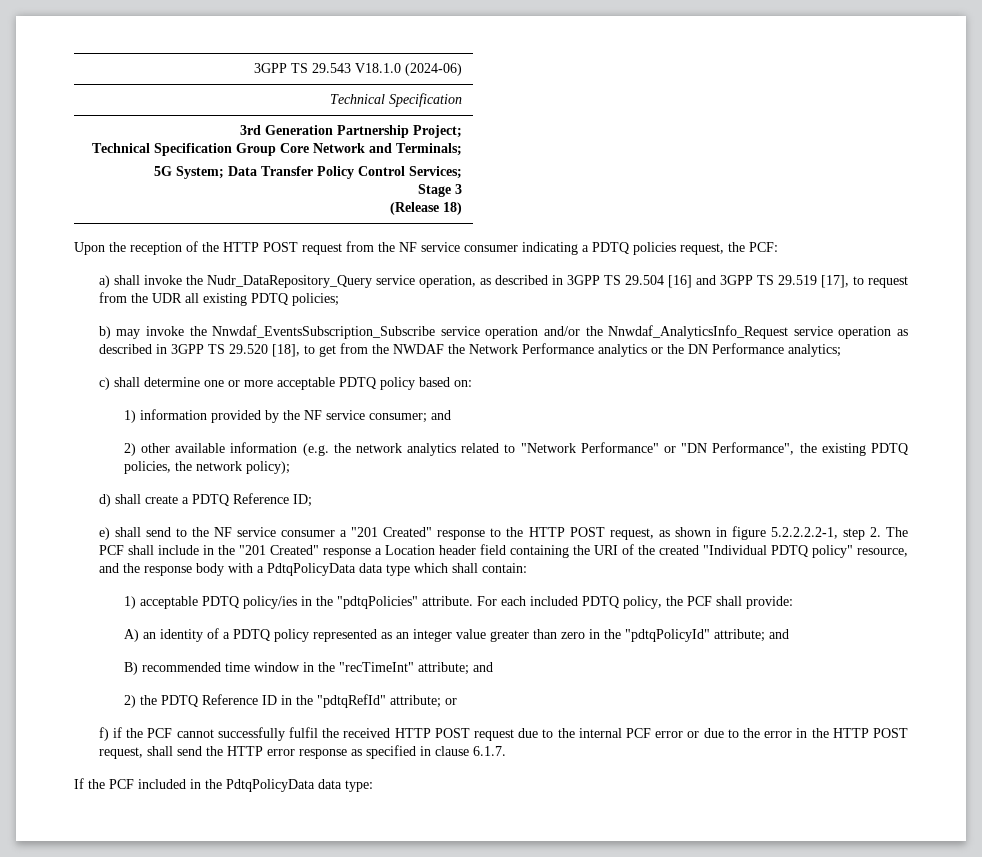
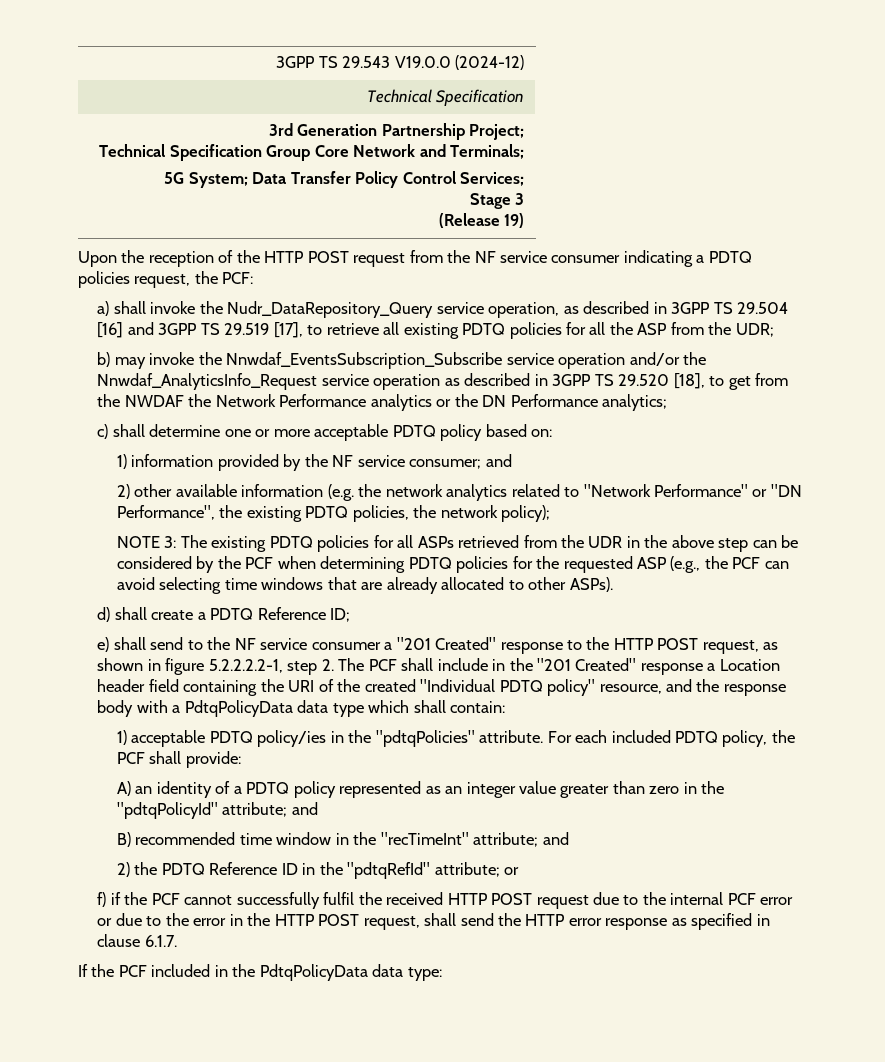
- 3GPP TS 29.543 V18.1.0 (2024-06)
+ 3GPP TS 29.543 V19.0.0 (2024-12)
  3rd Generation Partnership Project;
  Technical Specification Group Core Network and Terminals;
  5G System; Data Transfer Policy Control Services;
  Stage 3
- (Release 18)
+ (Release 19)
- a) shall invoke the Nudr_DataRepository_Query service operation, as described in 3GPP TS 29.504 [16] and 3GPP TS 29.519 [17], to request from the UDR all existing PDTQ policies;
+ a) shall invoke the Nudr_DataRepository_Query service operation, as described in 3GPP TS 29.504 [16] and 3GPP TS 29.519 [17], to retrieve all existing PDTQ policies for all the ASP from the UDR;
+ NOTE 3: The existing PDTQ policies for all ASPs retrieved from the UDR in the above step can be considered by the PCF when determining PDTQ policies for the requested ASP (e.g., the PCF can avoid selecting time windows that are already allocated to other ASPs).

